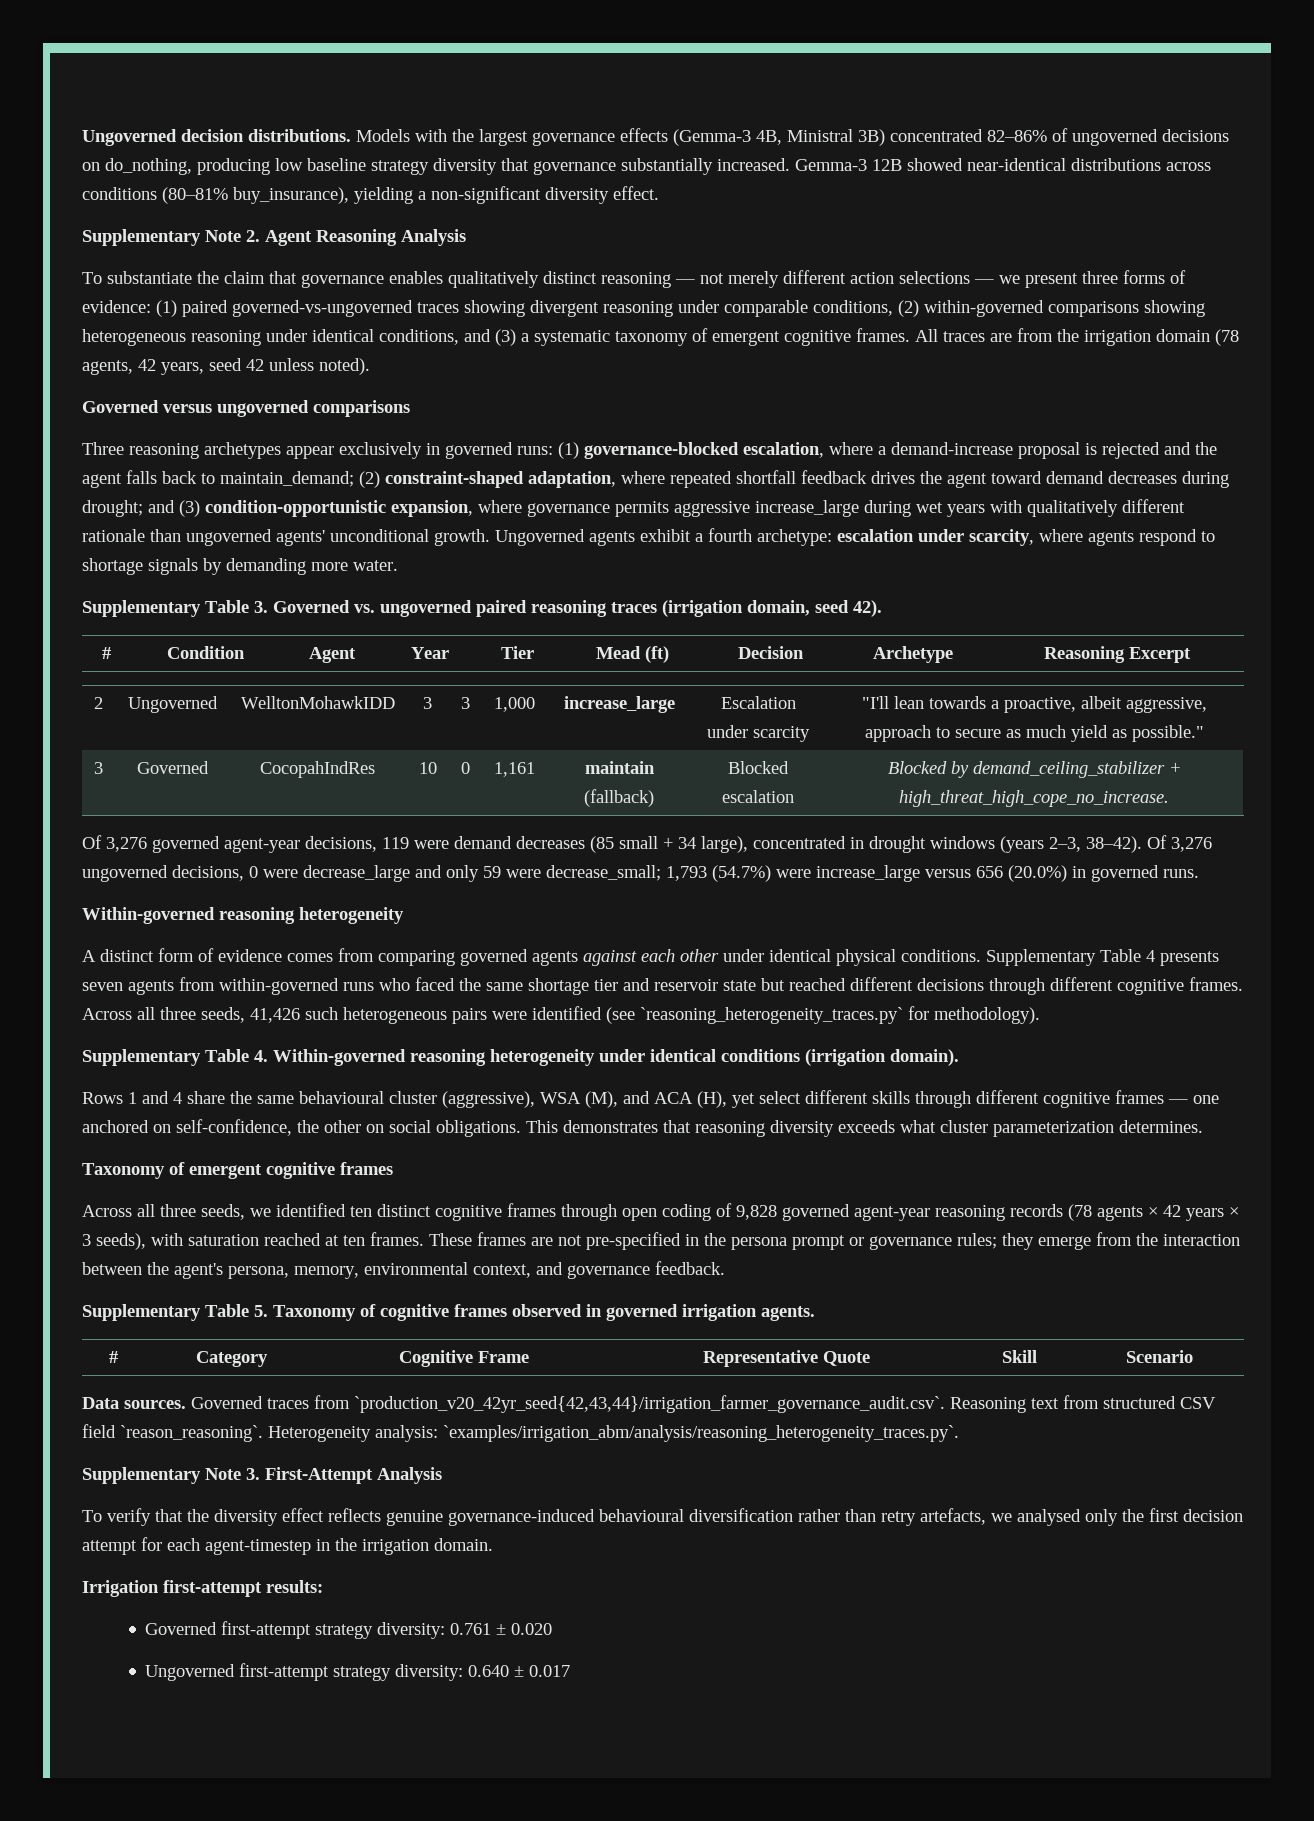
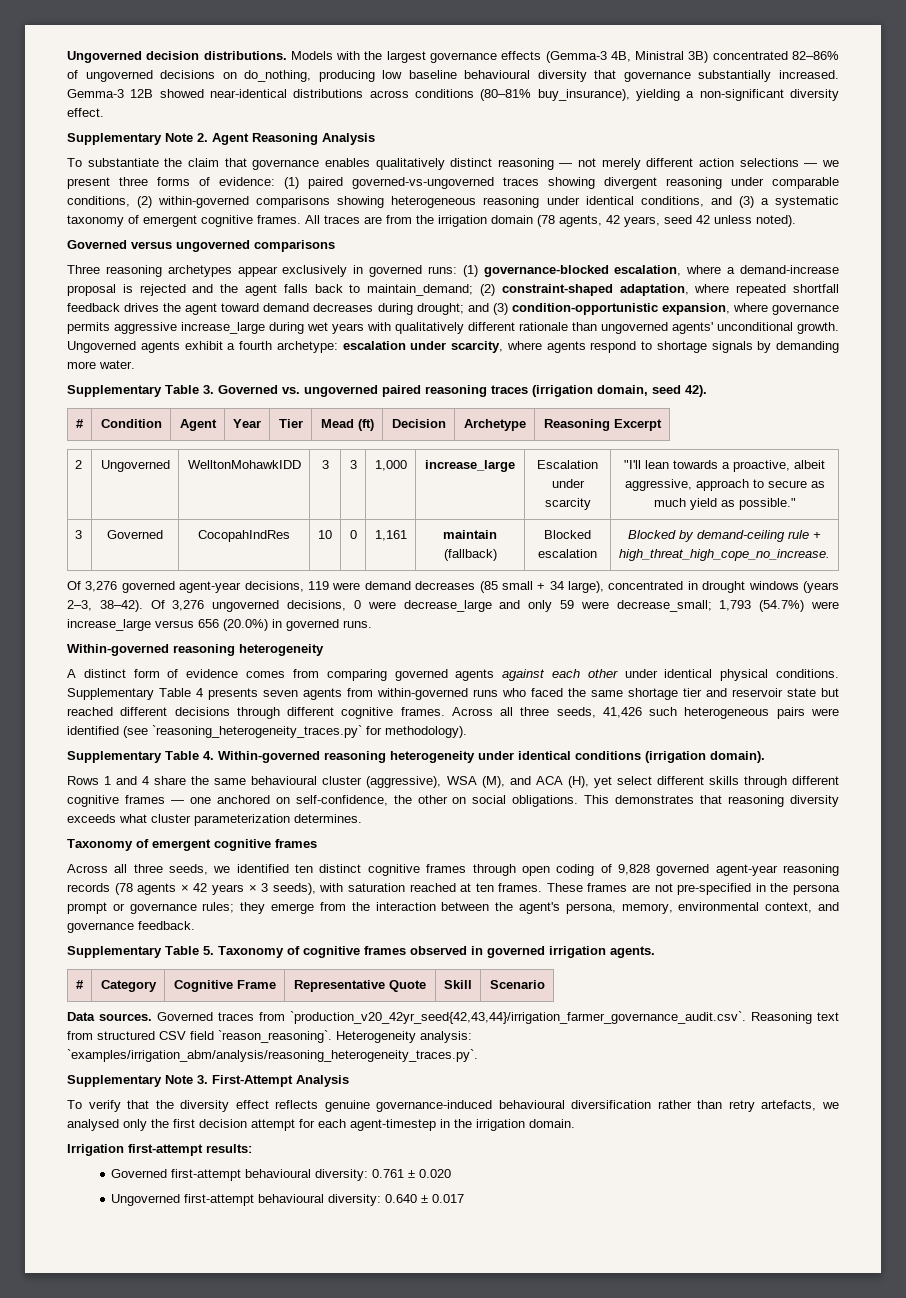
- Models with the largest governance effects (Gemma-3 4B, Ministral 3B) concentrated 82–86% of ungoverned decisions on do_nothing, producing low baseline strategy diversity that governance substantially increased.
+ Models with the largest governance effects (Gemma-3 4B, Ministral 3B) concentrated 82–86% of ungoverned decisions on do_nothing, producing low baseline behavioural diversity that governance substantially increased.
- 3 | Governed | CocopahIndRes | 10 | 0 | 1,161 | maintain (fallback) | Blocked escalation | Blocked by demand_ceiling_stabilizer + high_threat_high_cope_no_increase.
+ 3 | Governed | CocopahIndRes | 10 | 0 | 1,161 | maintain (fallback) | Blocked escalation | Blocked by demand-ceiling rule + high_threat_high_cope_no_increase.
- Governed first-attempt strategy diversity: 0.761 ± 0.020
+ Governed first-attempt behavioural diversity: 0.761 ± 0.020
- Ungoverned first-attempt strategy diversity: 0.640 ± 0.017
+ Ungoverned first-attempt behavioural diversity: 0.640 ± 0.017

